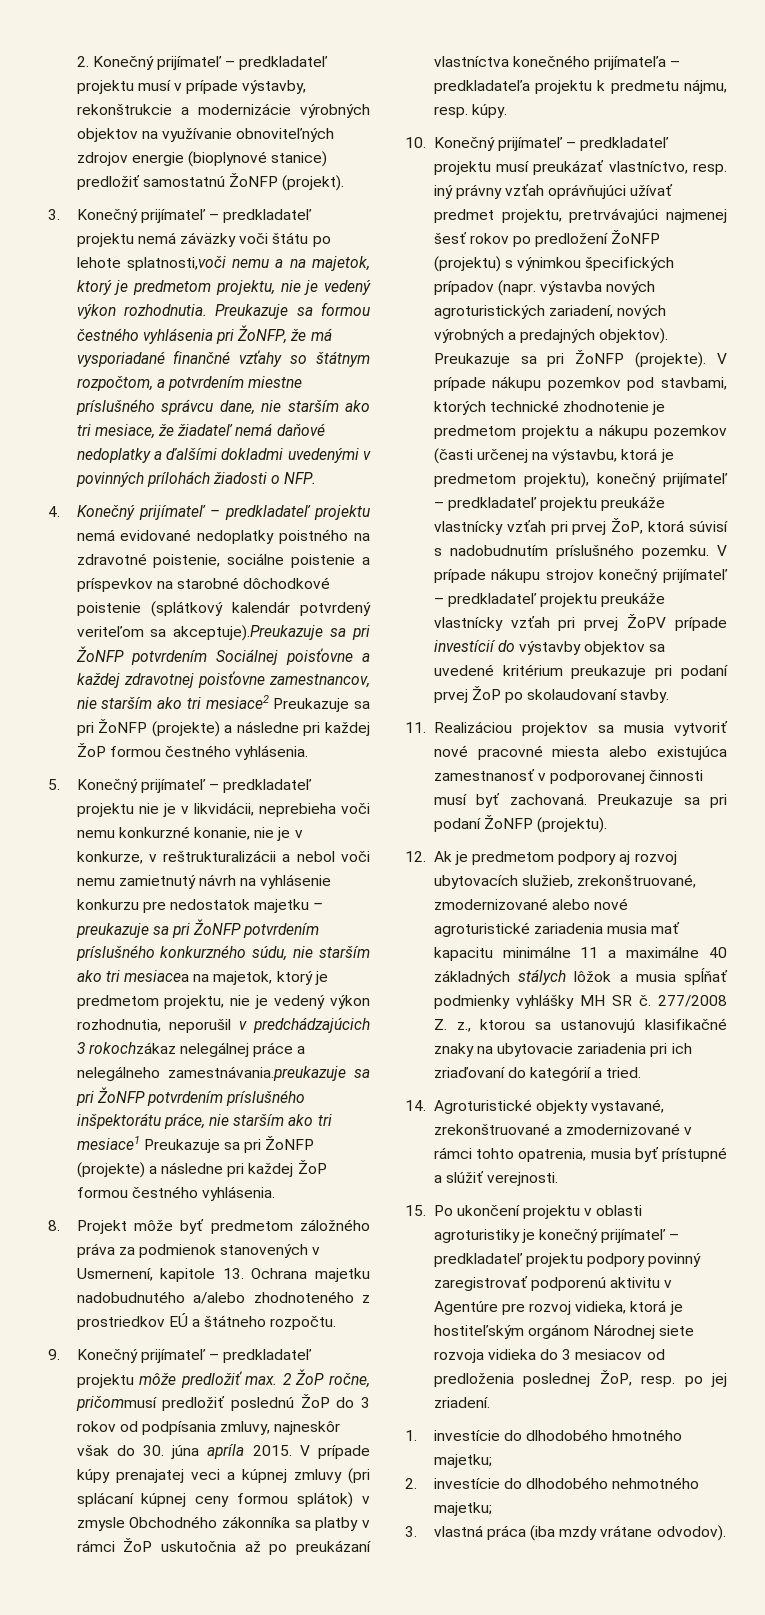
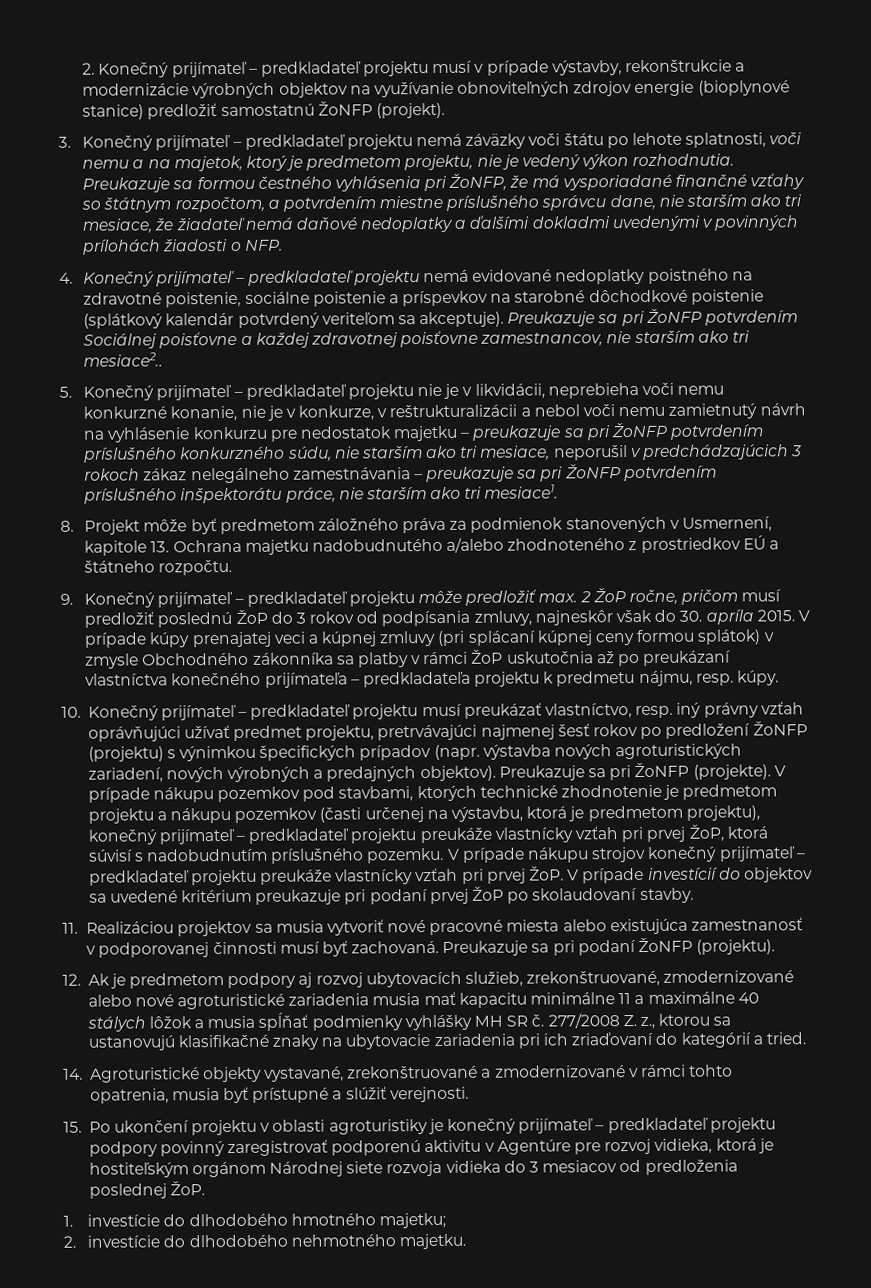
- 3. Konečný prijímateľ – predkladateľ projektu nemá záväzky voči štátu po lehote splatnosti,voči nemu a na majetok, ktorý je predmetom projektu, nie je vedený výkon rozhodnutia.
+ 3. Konečný prijímateľ – predkladateľ projektu nemá záväzky voči štátu po lehote splatnosti, voči nemu a na majetok, ktorý je predmetom projektu, nie je vedený výkon rozhodnutia.
- 4. Konečný prijímateľ – predkladateľ projektu nemá evidované nedoplatky poistného na zdravotné poistenie, sociálne poistenie a príspevkov na starobné dôchodkové poistenie (splátkový kalendár potvrdený veriteľom sa akceptuje).Preukazuje sa pri ŽoNFP potvrdením Sociálnej poisťovne a každej zdravotnej poisťovne zamestnancov, nie starším ako tri mesiace2 Preukazuje sa pri ŽoNFP (projekte) a následne pri každej ŽoP formou čestného vyhlásenia.
+ 4. Konečný prijímateľ – predkladateľ projektu nemá evidované nedoplatky poistného na zdravotné poistenie, sociálne poistenie a príspevkov na starobné dôchodkové poistenie (splátkový kalendár potvrdený veriteľom sa akceptuje). Preukazuje sa pri ŽoNFP potvrdením Sociálnej poisťovne a každej zdravotnej poisťovne zamestnancov, nie starším ako tri mesiace2..
- 5. Konečný prijímateľ – predkladateľ projektu nie je v likvidácii, neprebieha voči nemu konkurzné konanie, nie je v konkurze, v reštrukturalizácii a nebol voči nemu zamietnutý návrh na vyhlásenie konkurzu pre nedostatok majetku – preukazuje sa pri ŽoNFP potvrdením príslušného konkurzného súdu, nie starším ako tri mesiacea na majetok, ktorý je predmetom projektu, nie je vedený výkon rozhodnutia, neporušil v predchádzajúcich 3 rokochzákaz nelegálnej práce a nelegálneho zamestnávania.preukazuje sa pri ŽoNFP potvrdením príslušného inšpektorátu práce, nie starším ako tri mesiace1 Preukazuje sa pri ŽoNFP (projekte) a následne pri každej ŽoP formou čestného vyhlásenia.
+ 5. Konečný prijímateľ – predkladateľ projektu nie je v likvidácii, neprebieha voči nemu konkurzné konanie, nie je v konkurze, v reštrukturalizácii a nebol voči nemu zamietnutý návrh na vyhlásenie konkurzu pre nedostatok majetku – preukazuje sa pri ŽoNFP potvrdením príslušného konkurzného súdu, nie starším ako tri mesiace, neporušil v predchádzajúcich 3 rokoch zákaz nelegálneho zamestnávania – preukazuje sa pri ŽoNFP potvrdením príslušného inšpektorátu práce, nie starším ako tri mesiace1.
- 9. Konečný prijímateľ – predkladateľ projektu môže predložiť max. 2 ŽoP ročne, pričommusí predložiť poslednú ŽoP do 3 rokov od podpísania zmluvy, najneskôr však do 30. júna apríla 2015.
+ 9. Konečný prijímateľ – predkladateľ projektu môže predložiť max. 2 ŽoP ročne, pričom musí predložiť poslednú ŽoP do 3 rokov od podpísania zmluvy, najneskôr však do 30. apríla 2015.
- V prípade nákupu strojov konečný prijímateľ – predkladateľ projektu preukáže vlastnícky vzťah pri prvej ŽoPV prípade investícií do výstavby objektov sa uvedené kritérium preukazuje pri podaní prvej ŽoP po skolaudovaní stavby.
+ V prípade nákupu strojov konečný prijímateľ – predkladateľ projektu preukáže vlastnícky vzťah pri prvej ŽoP. V prípade investícií do objektov sa uvedené kritérium preukazuje pri podaní prvej ŽoP po skolaudovaní stavby.
- 12. Ak je predmetom podpory aj rozvoj ubytovacích služieb, zrekonštruované, zmodernizované alebo nové agroturistické zariadenia musia mať kapacitu minimálne 11 a maximálne 40 základných stálych lôžok a musia spĺňať podmienky vyhlášky MH SR č.
+ 12. Ak je predmetom podpory aj rozvoj ubytovacích služieb, zrekonštruované, zmodernizované alebo nové agroturistické zariadenia musia mať kapacitu minimálne 11 a maximálne 40 stálych lôžok a musia spĺňať podmienky vyhlášky MH SR č.
- 15. Po ukončení projektu v oblasti agroturistiky je konečný prijímateľ – predkladateľ projektu podpory povinný zaregistrovať podporenú aktivitu v Agentúre pre rozvoj vidieka, ktorá je hostiteľským orgánom Národnej siete rozvoja vidieka do 3 mesiacov od predloženia poslednej ŽoP, resp. po jej zriadení.
+ 15. Po ukončení projektu v oblasti agroturistiky je konečný prijímateľ – predkladateľ projektu podpory povinný zaregistrovať podporenú aktivitu v Agentúre pre rozvoj vidieka, ktorá je hostiteľským orgánom Národnej siete rozvoja vidieka do 3 mesiacov od predloženia poslednej ŽoP.
- 2. investície do dlhodobého nehmotného majetku;
- 3. vlastná práca (iba mzdy vrátane odvodov).
+ 2. investície do dlhodobého nehmotného majetku.

